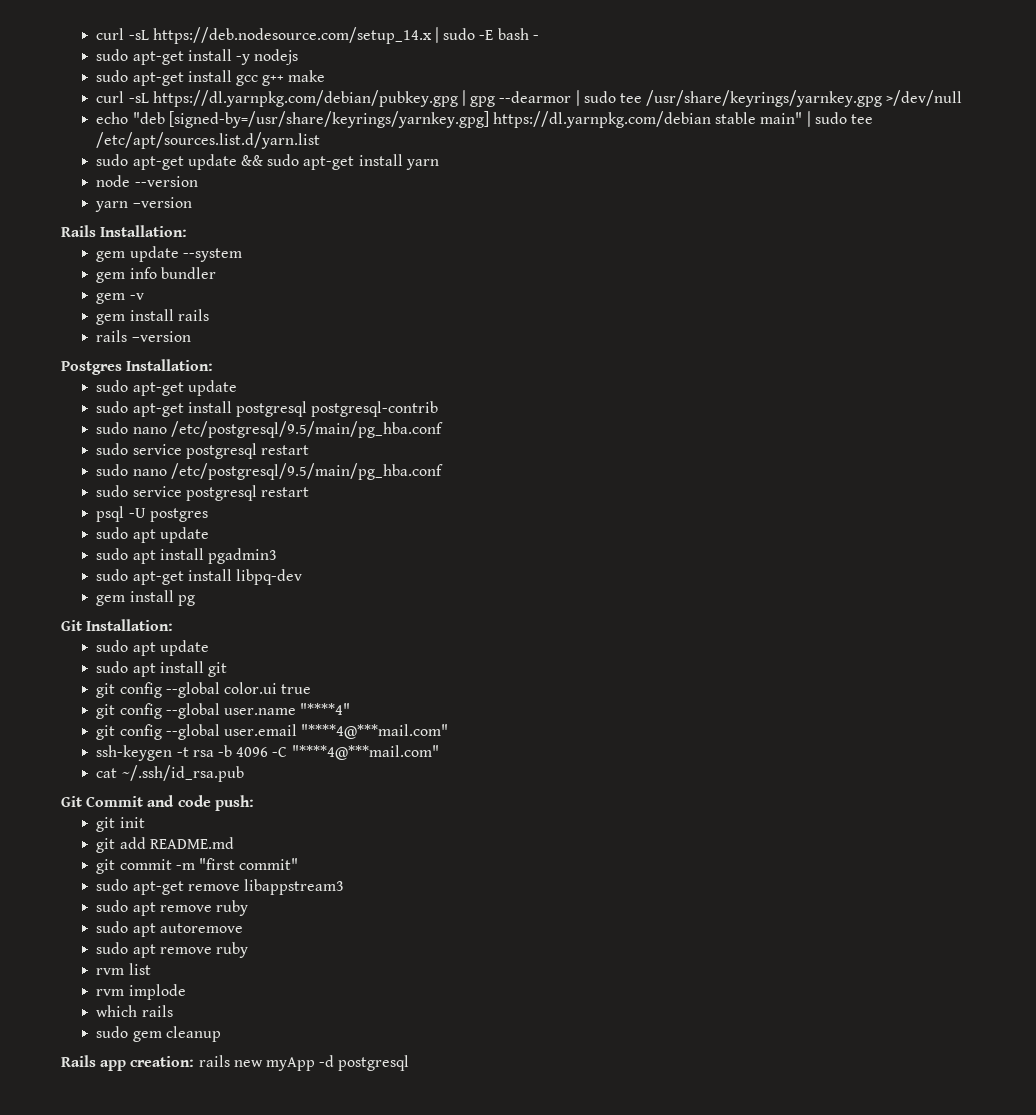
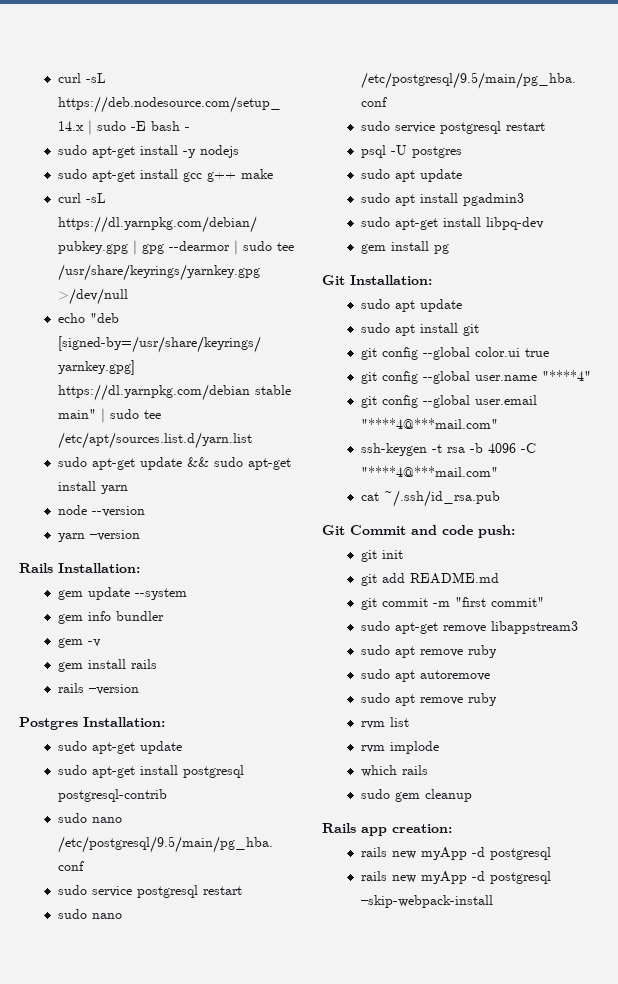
- Rails app creation: rails new myApp -d postgresql
+ Rails app creation:
+ rails new myApp -d postgresql
+ rails new myApp -d postgresql –skip-webpack-install

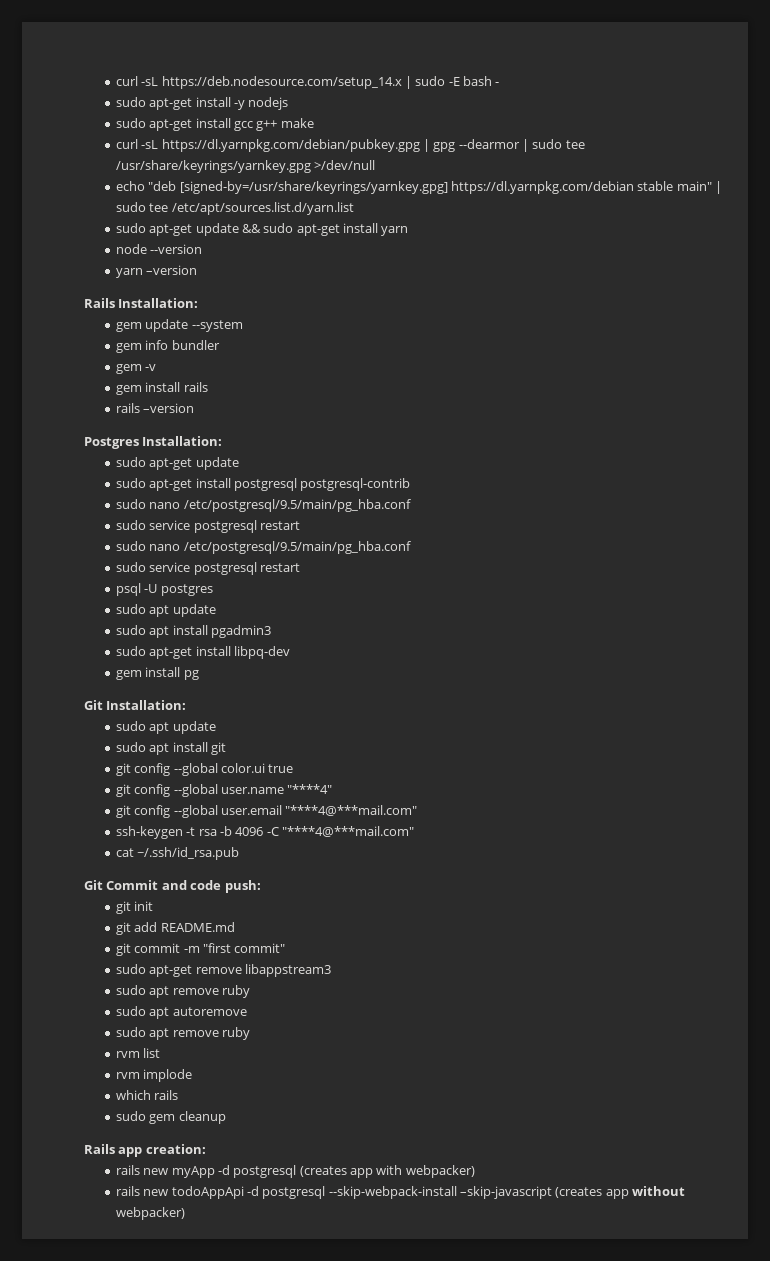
  Rails app creation:
- rails new myApp -d postgresql
- rails new myApp -d postgresql –skip-webpack-install
+ rails new myApp -d postgresql (creates app with webpacker)
+ rails new todoAppApi -d postgresql --skip-webpack-install –skip-javascript (creates app without webpacker)

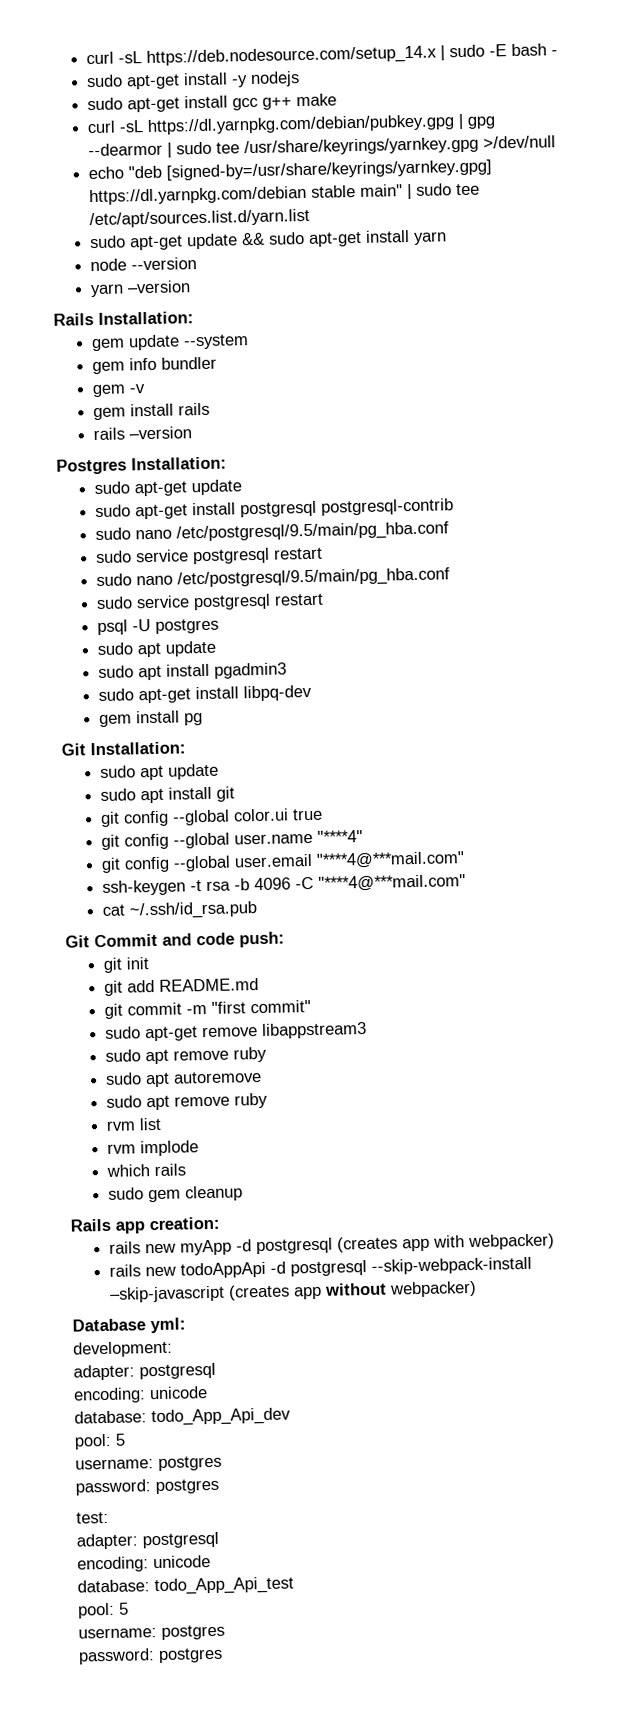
+ Database yml:
+ development:
+ adapter: postgresql
+ encoding: unicode
+ database: todo_App_Api_dev
+ pool: 5
+ username: postgres
+ password: postgres
+ test:
+ adapter: postgresql
+ encoding: unicode
+ database: todo_App_Api_test
+ pool: 5
+ username: postgres
+ password: postgres

